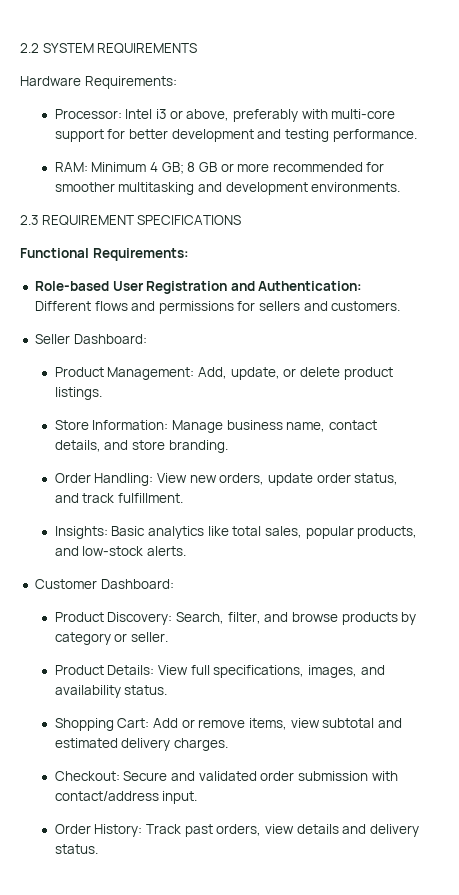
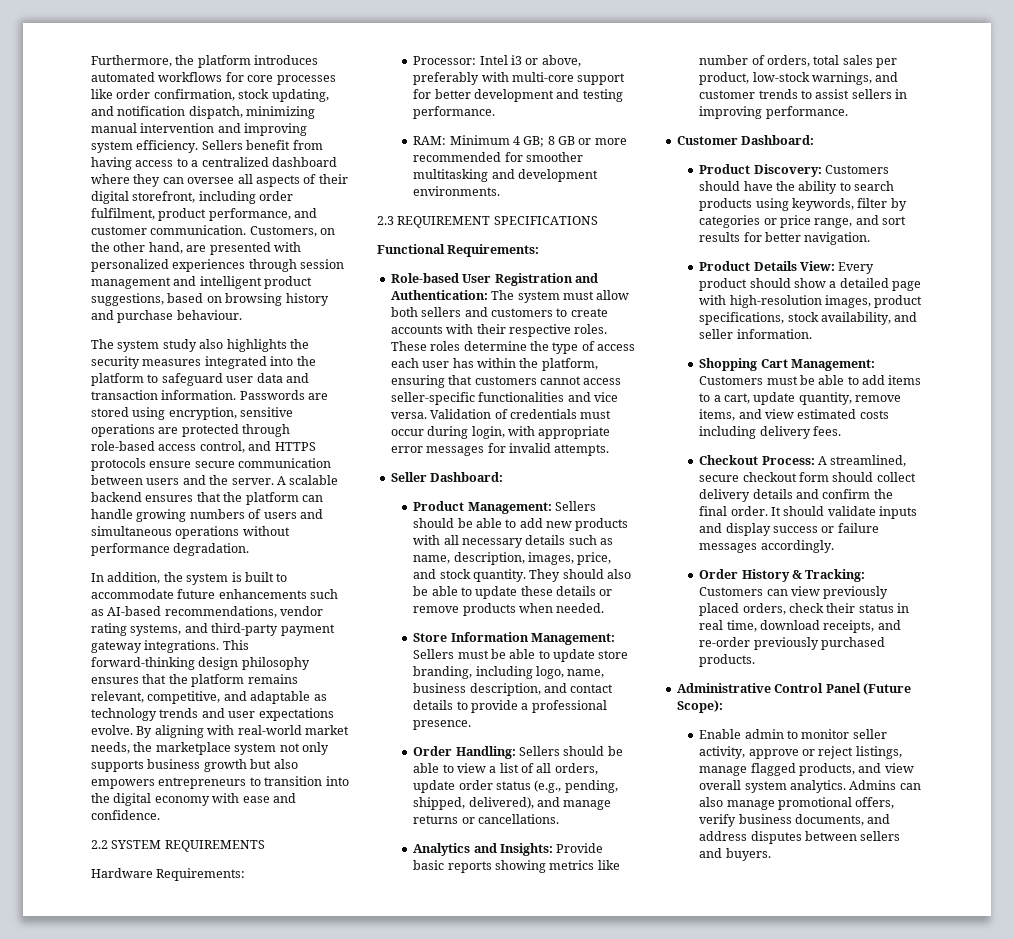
+ Furthermore, the platform introduces automated workflows for core processes like order confirmation, stock updating, and notification dispatch, minimizing manual intervention and improving system efficiency. Sellers benefit from having access to a centralized dashboard where they can oversee all aspects of their digital storefront, including order fulfilment, product performance, and customer communication. Customers, on the other hand, are presented with personalized experiences through session management and intelligent product suggestions, based on browsing history and purchase behaviour.
+ The system study also highlights the security measures integrated into the platform to safeguard user data and transaction information. Passwords are stored using encryption, sensitive operations are protected through role-based access control, and HTTPS protocols ensure secure communication between users and the server. A scalable backend ensures that the platform can handle growing numbers of users and simultaneous operations without performance degradation.
+ In addition, the system is built to accommodate future enhancements such as AI-based recommendations, vendor rating systems, and third-party payment gateway integrations. This forward-thinking design philosophy ensures that the platform remains relevant, competitive, and adaptable as technology trends and user expectations evolve. By aligning with real-world market needs, the marketplace system not only supports business growth but also empowers entrepreneurs to transition into the digital economy with ease and confidence.
- Role-based User Registration and Authentication: Different flows and permissions for sellers and customers.
+ Role-based User Registration and Authentication: The system must allow both sellers and customers to create accounts with their respective roles. These roles determine the type of access each user has within the platform, ensuring that customers cannot access seller-specific functionalities and vice versa. Validation of credentials must occur during login, with appropriate error messages for invalid attempts.
  Seller Dashboard:
- Product Management: Add, update, or delete product listings.
- Store Information: Manage business name, contact details, and store branding.
- Order Handling: View new orders, update order status, and track fulfillment.
- Insights: Basic analytics like total sales, popular products, and low-stock alerts.
+ Product Management: Sellers should be able to add new products with all necessary details such as name, description, images, price, and stock quantity. They should also be able to update these details or remove products when needed.
+ Store Information Management: Sellers must be able to update store branding, including logo, name, business description, and contact details to provide a professional presence.
+ Order Handling: Sellers should be able to view a list of all orders, update order status (e.g., pending, shipped, delivered), and manage returns or cancellations.
+ Analytics and Insights: Provide basic reports showing metrics like number of orders, total sales per product, low-stock warnings, and customer trends to assist sellers in improving performance.
  Customer Dashboard:
- Product Discovery: Search, filter, and browse products by category or seller.
- Product Details: View full specifications, images, and availability status.
- Shopping Cart: Add or remove items, view subtotal and estimated delivery charges.
- Checkout: Secure and validated order submission with contact/address input.
- Order History: Track past orders, view details and delivery status.
+ Product Discovery: Customers should have the ability to search products using keywords, filter by categories or price range, and sort results for better navigation.
+ Product Details View: Every product should show a detailed page with high-resolution images, product specifications, stock availability, and seller information.
+ Shopping Cart Management: Customers must be able to add items to a cart, update quantity, remove items, and view estimated costs including delivery fees.
+ Checkout Process: A streamlined, secure checkout form should collect delivery details and confirm the final order. It should validate inputs and display success or failure messages accordingly.
+ Order History & Tracking: Customers can view previously placed orders, check their status in real time, download receipts, and re-order previously purchased products.
+ Administrative Control Panel (Future Scope):
+ Enable admin to monitor seller activity, approve or reject listings, manage flagged products, and view overall system analytics. Admins can also manage promotional offers, verify business documents, and address disputes between sellers and buyers.

